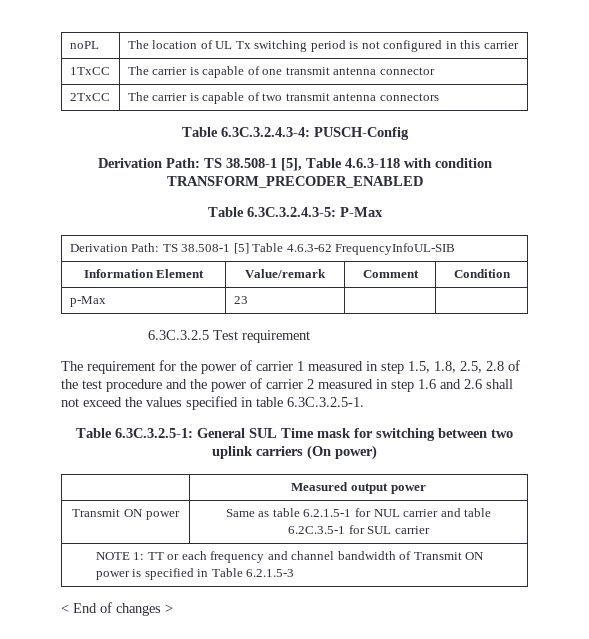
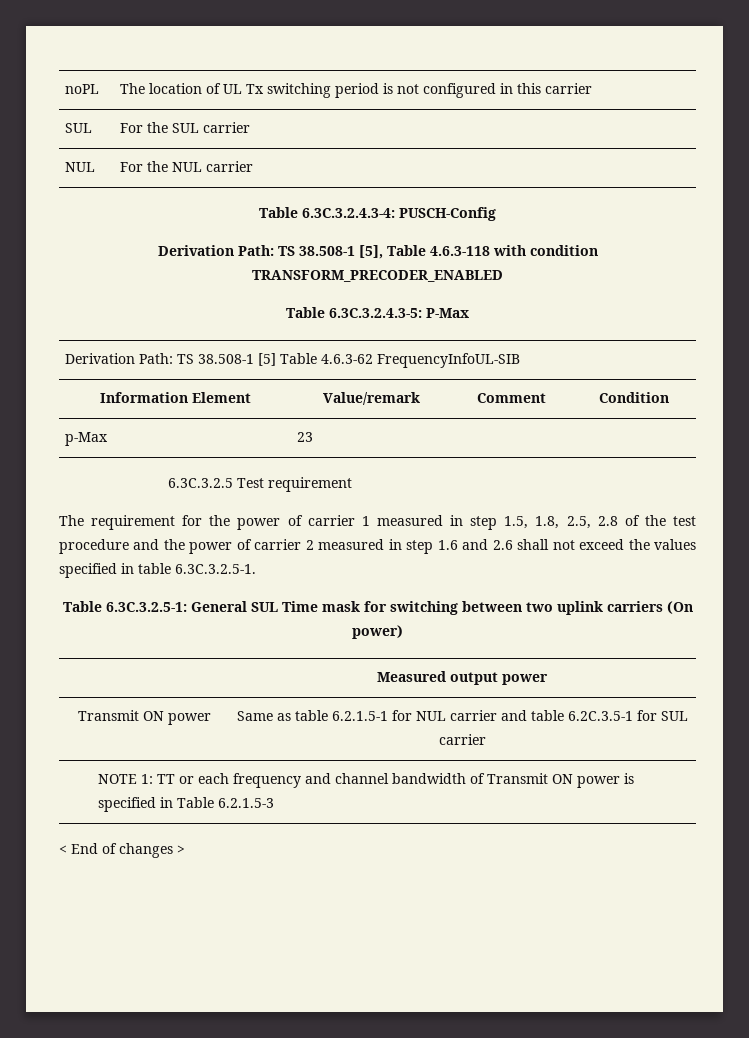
- 1TxCC | The carrier is capable of one transmit antenna connector
- 2TxCC | The carrier is capable of two transmit antenna connectors
+ SUL | For the SUL carrier
+ NUL | For the NUL carrier

